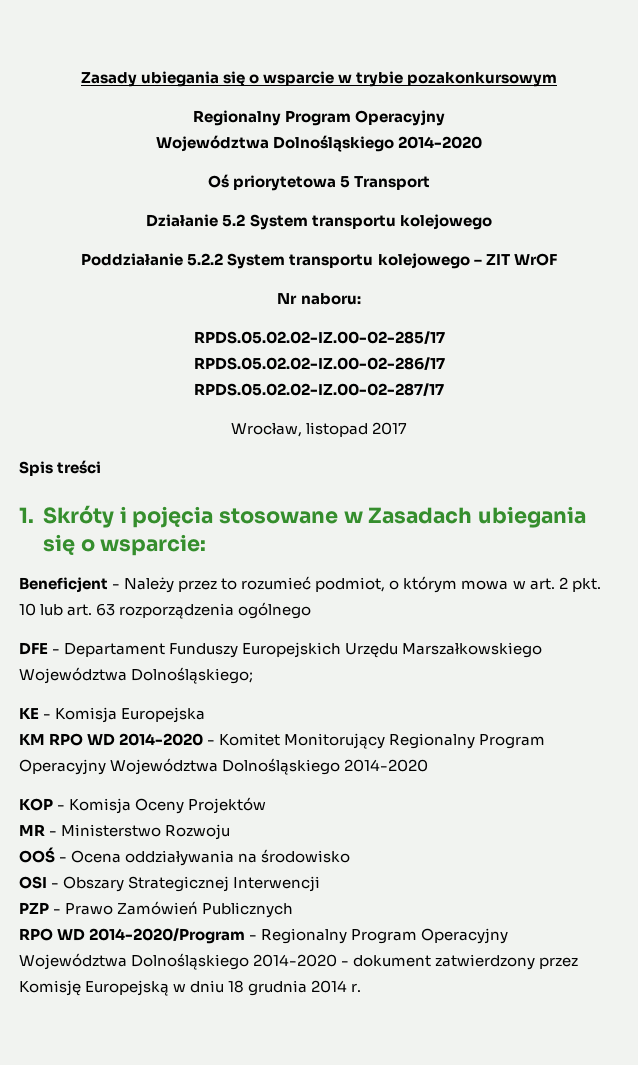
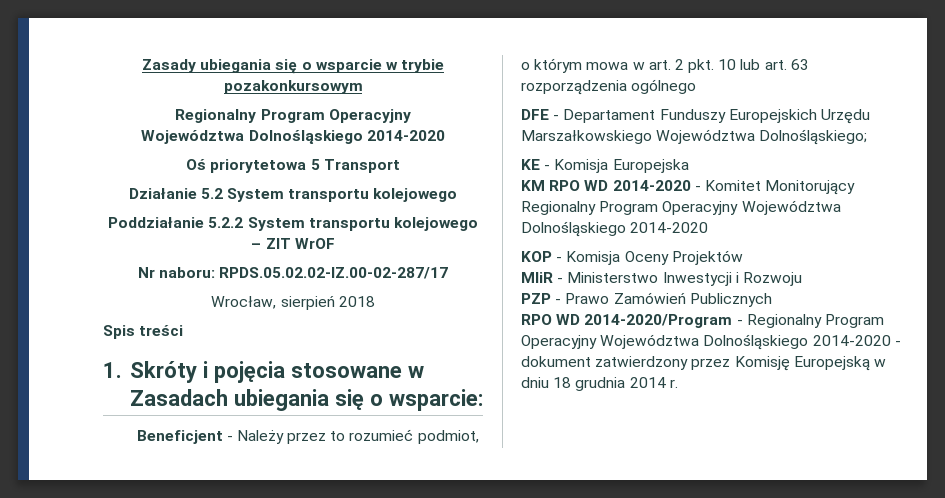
- Nr naboru:
- RPDS.05.02.02-IZ.00-02-285/17
- RPDS.05.02.02-IZ.00-02-286/17
- RPDS.05.02.02-IZ.00-02-287/17
+ Nr naboru: RPDS.05.02.02-IZ.00-02-287/17
- Wrocław, listopad 2017
+ Wrocław, sierpień 2018
- MR - Ministerstwo Rozwoju
+ MIiR - Ministerstwo Inwestycji i Rozwoju
- OOŚ - Ocena oddziaływania na środowisko
- OSI - Obszary Strategicznej Interwencji

